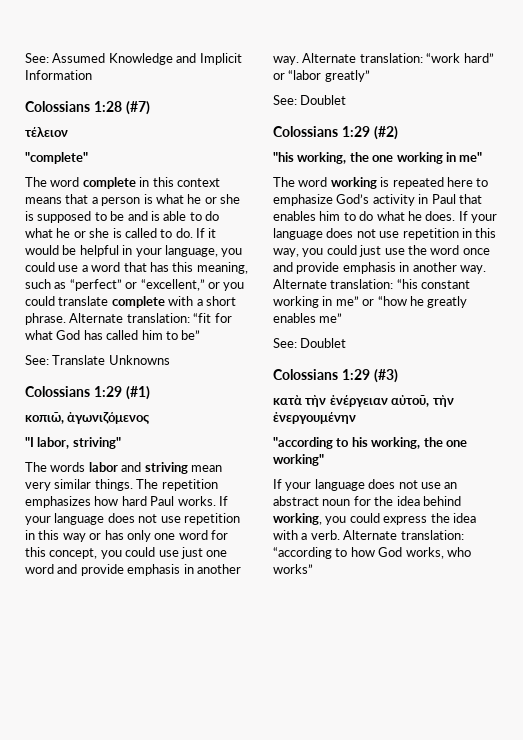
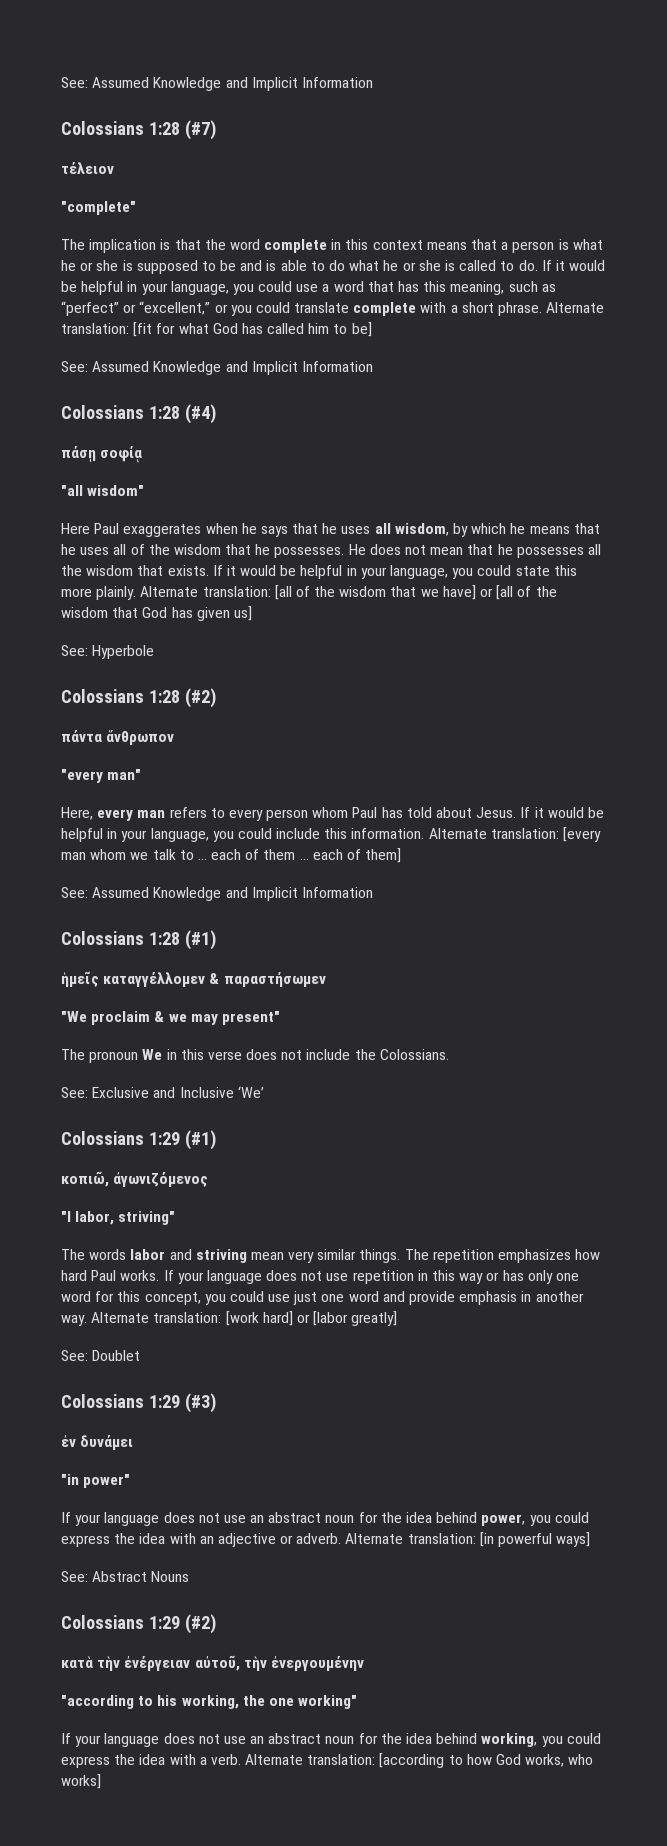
- The word complete in this context means that a person is what he or she is supposed to be and is able to do what he or she is called to do.
+ The implication is that the word complete in this context means that a person is what he or she is supposed to be and is able to do what he or she is called to do.
- Alternate translation: “fit for what God has called him to be”
- See: Translate Unknowns
+ Alternate translation: [fit for what God has called him to be]
+ See: Assumed Knowledge and Implicit Information
+ Colossians 1:28 (#4)
+ πάσῃ σοφίᾳ
+ "all wisdom"
+ Here Paul exaggerates when he says that he uses all wisdom, by which he means that he uses all of the wisdom that he possesses. He does not mean that he possesses all the wisdom that exists. If it would be helpful in your language, you could state this more plainly. Alternate translation: [all of the wisdom that we have] or [all of the wisdom that God has given us]
+ See: Hyperbole
+ Colossians 1:28 (#2)
+ πάντα ἄνθρωπον
+ "every man"
+ Here, every man refers to every person whom Paul has told about Jesus. If it would be helpful in your language, you could include this information. Alternate translation: [every man whom we talk to … each of them … each of them]
+ See: Assumed Knowledge and Implicit Information
+ Colossians 1:28 (#1)
+ ἡμεῖς καταγγέλλομεν & παραστήσωμεν
+ "We proclaim & we may present"
+ The pronoun We in this verse does not include the Colossians.
+ See: Exclusive and Inclusive ‘We’
- Alternate translation: “work hard” or “labor greatly”
- See: Doublet
- Colossians 1:29 (#2)
- "his working, the one working in me"
- The word working is repeated here to emphasize God’s activity in Paul that enables him to do what he does. If your language does not use repetition in this way, you could just use the word once and provide emphasis in another way. Alternate translation: “his constant working in me” or “how he greatly enables me”
+ Alternate translation: [work hard] or [labor greatly]
+ ἐν δυνάμει
+ "in power"
+ If your language does not use an abstract noun for the idea behind power, you could express the idea with an adjective or adverb. Alternate translation: [in powerful ways]
+ See: Abstract Nouns
+ Colossians 1:29 (#2)
- Alternate translation: “according to how God works, who works”
+ Alternate translation: [according to how God works, who works]

